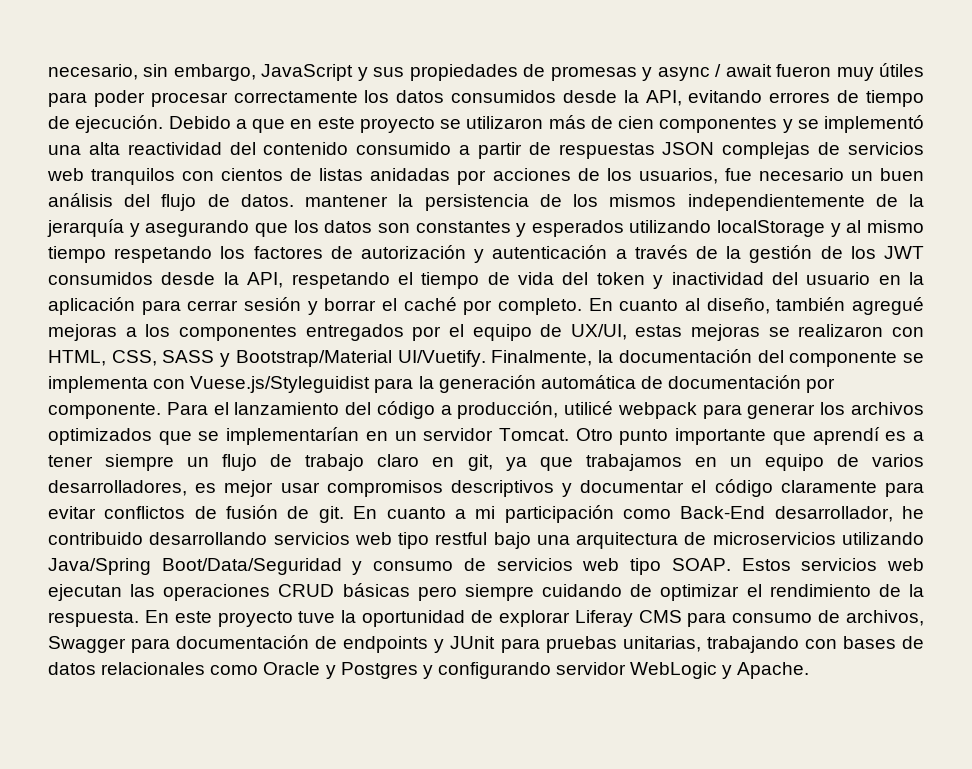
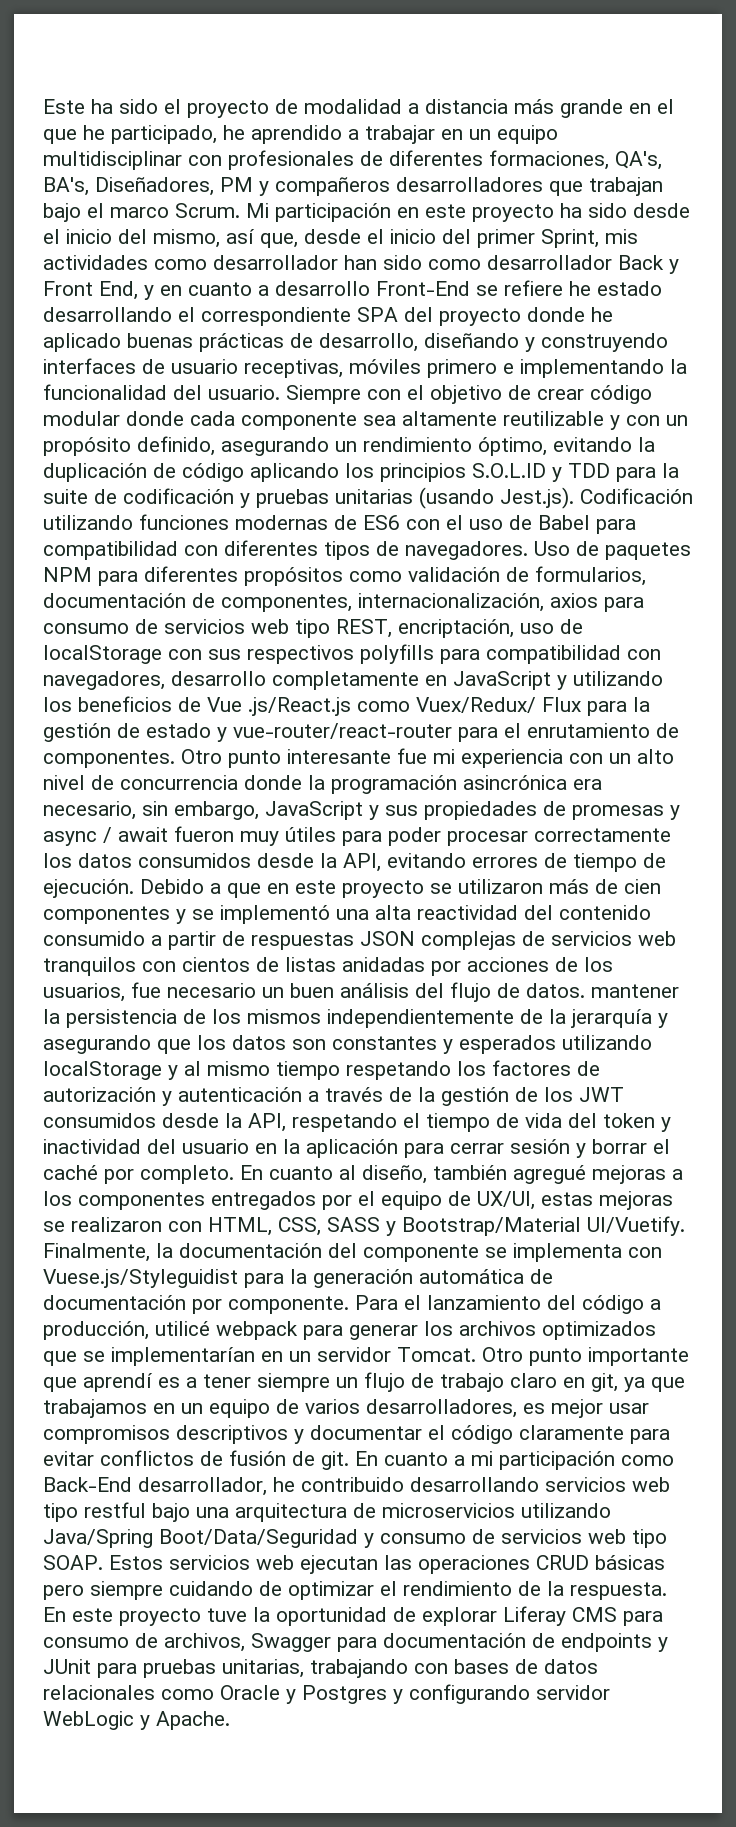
- necesario, sin embargo, JavaScript y sus propiedades de promesas y async / await fueron muy útiles para poder procesar correctamente los datos consumidos desde la API, evitando errores de tiempo de ejecución.
+ Este ha sido el proyecto de modalidad a distancia más grande en el que he participado, he aprendido a trabajar en un equipo multidisciplinar con profesionales de diferentes formaciones, QA's, BA's, Diseñadores, PM y compañeros desarrolladores que trabajan bajo el marco Scrum. Mi participación en este proyecto ha sido desde el inicio del mismo, así que, desde el inicio del primer Sprint, mis actividades como desarrollador han sido como desarrollador Back y Front End, y en cuanto a desarrollo Front-End se refiere he estado desarrollando el correspondiente SPA del proyecto donde he aplicado buenas prácticas de desarrollo, diseñando y construyendo interfaces de usuario receptivas, móviles primero e implementando la funcionalidad del usuario. Siempre con el objetivo de crear código modular donde cada componente sea altamente reutilizable y con un propósito definido, asegurando un rendimiento óptimo, evitando la duplicación de código aplicando los principios S.O.L.ID y TDD para la suite de codificación y pruebas unitarias (usando Jest.js). Codificación utilizando funciones modernas de ES6 con el uso de Babel para compatibilidad con diferentes tipos de navegadores. Uso de paquetes NPM para diferentes propósitos como validación de formularios, documentación de componentes, internacionalización, axios para consumo de servicios web tipo REST, encriptación, uso de localStorage con sus respectivos polyfills para compatibilidad con navegadores, desarrollo completamente en JavaScript y utilizando los beneficios de Vue .js/React.js como Vuex/Redux/ Flux para la gestión de estado y vue-router/react-router para el enrutamiento de componentes. Otro punto interesante fue mi experiencia con un alto nivel de concurrencia donde la programación asincrónica era necesario, sin embargo, JavaScript y sus propiedades de promesas y async / await fueron muy útiles para poder procesar correctamente los datos consumidos desde la API, evitando errores de tiempo de ejecución.

